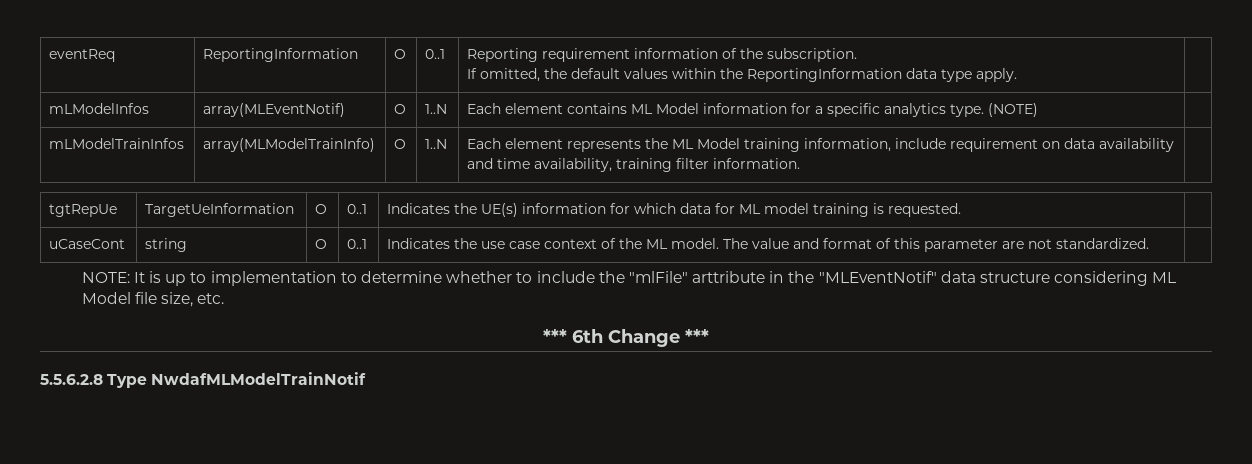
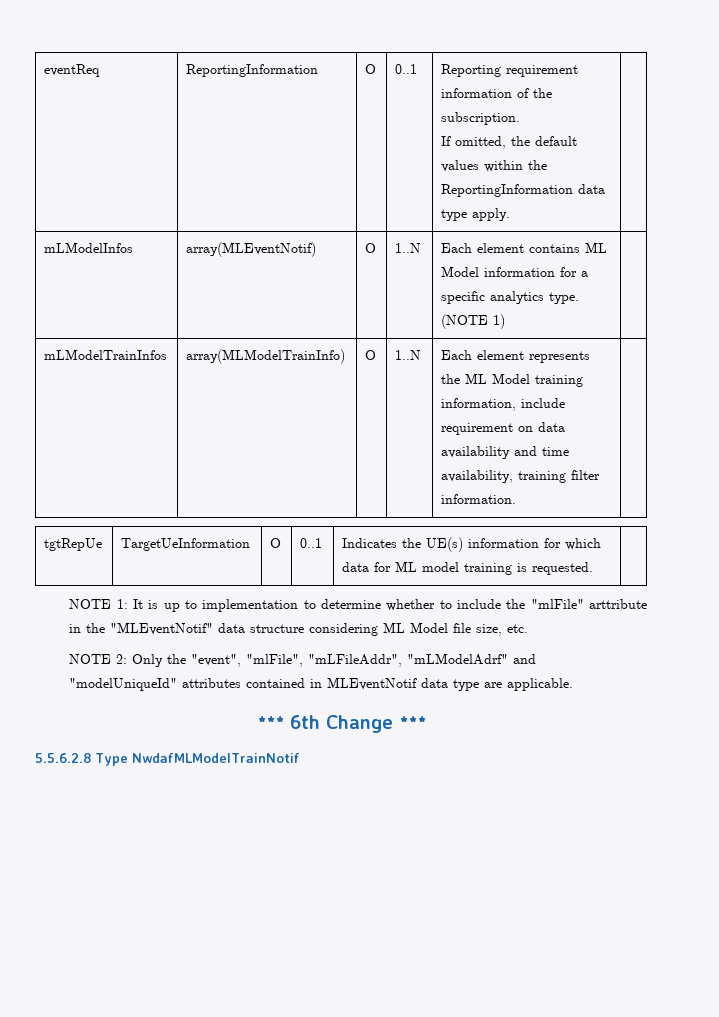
- mLModelInfos | array(MLEventNotif) | O | 1..N | Each element contains ML Model information for a specific analytics type. (NOTE) |
+ mLModelInfos | array(MLEventNotif) | O | 1..N | Each element contains ML Model information for a specific analytics type. (NOTE 1) |
- uCaseCont | string | O | 0..1 | Indicates the use case context of the ML model. The value and format of this parameter are not standardized. |
- NOTE: It is up to implementation to determine whether to include the "mlFile" arttribute in the "MLEventNotif" data structure considering ML Model file size, etc.
+ NOTE 1: It is up to implementation to determine whether to include the "mlFile" arttribute in the "MLEventNotif" data structure considering ML Model file size, etc.
+ NOTE 2: Only the "event", "mlFile", "mLFileAddr", "mLModelAdrf" and "modelUniqueId" attributes contained in MLEventNotif data type are applicable.

